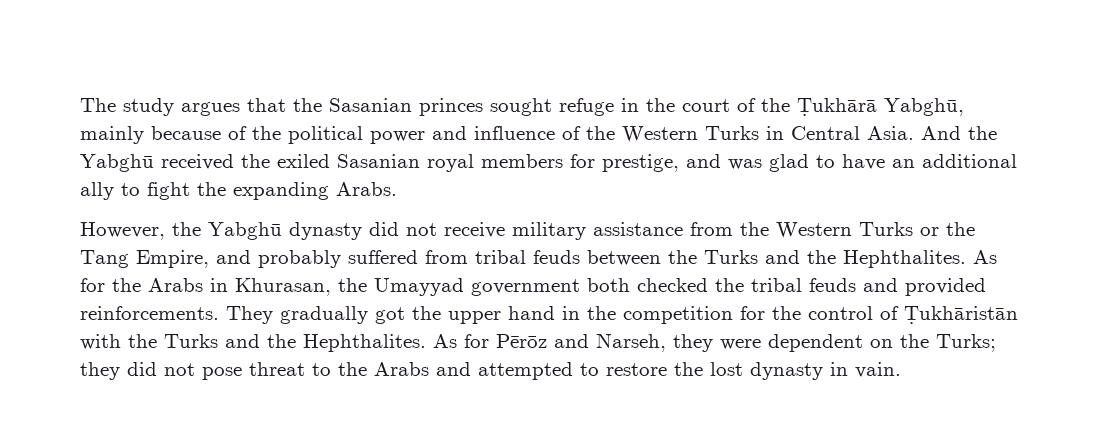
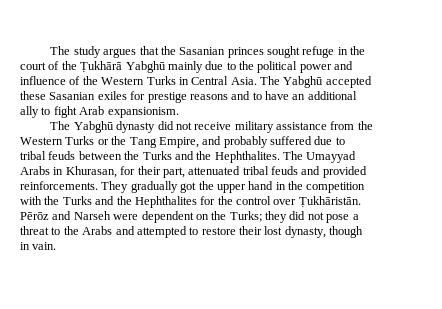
- The study argues that the Sasanian princes sought refuge in the court of the Ṭukhārā Yabghū, mainly because of the political power and influence of the Western Turks in Central Asia.
+ The study argues that the Sasanian princes sought refuge in the court of the Ṭukhārā Yabghū mainly due to the political power and influence of the Western Turks in Central Asia.
- And the Yabghū received the exiled Sasanian royal members for prestige, and was glad to have an additional ally to fight the expanding Arabs.
- However, the Yabghū dynasty did not receive military assistance from the Western Turks or the Tang Empire, and probably suffered from tribal feuds between the Turks and the Hephthalites.
+ The Yabghū accepted these Sasanian exiles for prestige reasons and to have an additional ally to fight Arab expansionism.
+ The Yabghū dynasty did not receive military assistance from the Western Turks or the Tang Empire, and probably suffered due to tribal feuds between the Turks and the Hephthalites.
- As for the Arabs in Khurasan, the Umayyad government both checked the tribal feuds and provided reinforcements.
+ The Umayyad Arabs in Khurasan, for their part, attenuated tribal feuds and provided reinforcements.
- They gradually got the upper hand in the competition for the control of Ṭukhāristān with the Turks and the Hephthalites. As for Pērōz and Narseh, they were dependent on the Turks; they did not pose threat to the Arabs and attempted to restore the lost dynasty in vain.
+ They gradually got the upper hand in the competition with the Turks and the Hephthalites for the control over Ṭukhāristān. Pērōz and Narseh were dependent on the Turks; they did not pose a threat to the Arabs and attempted to restore their lost dynasty, though in vain.

